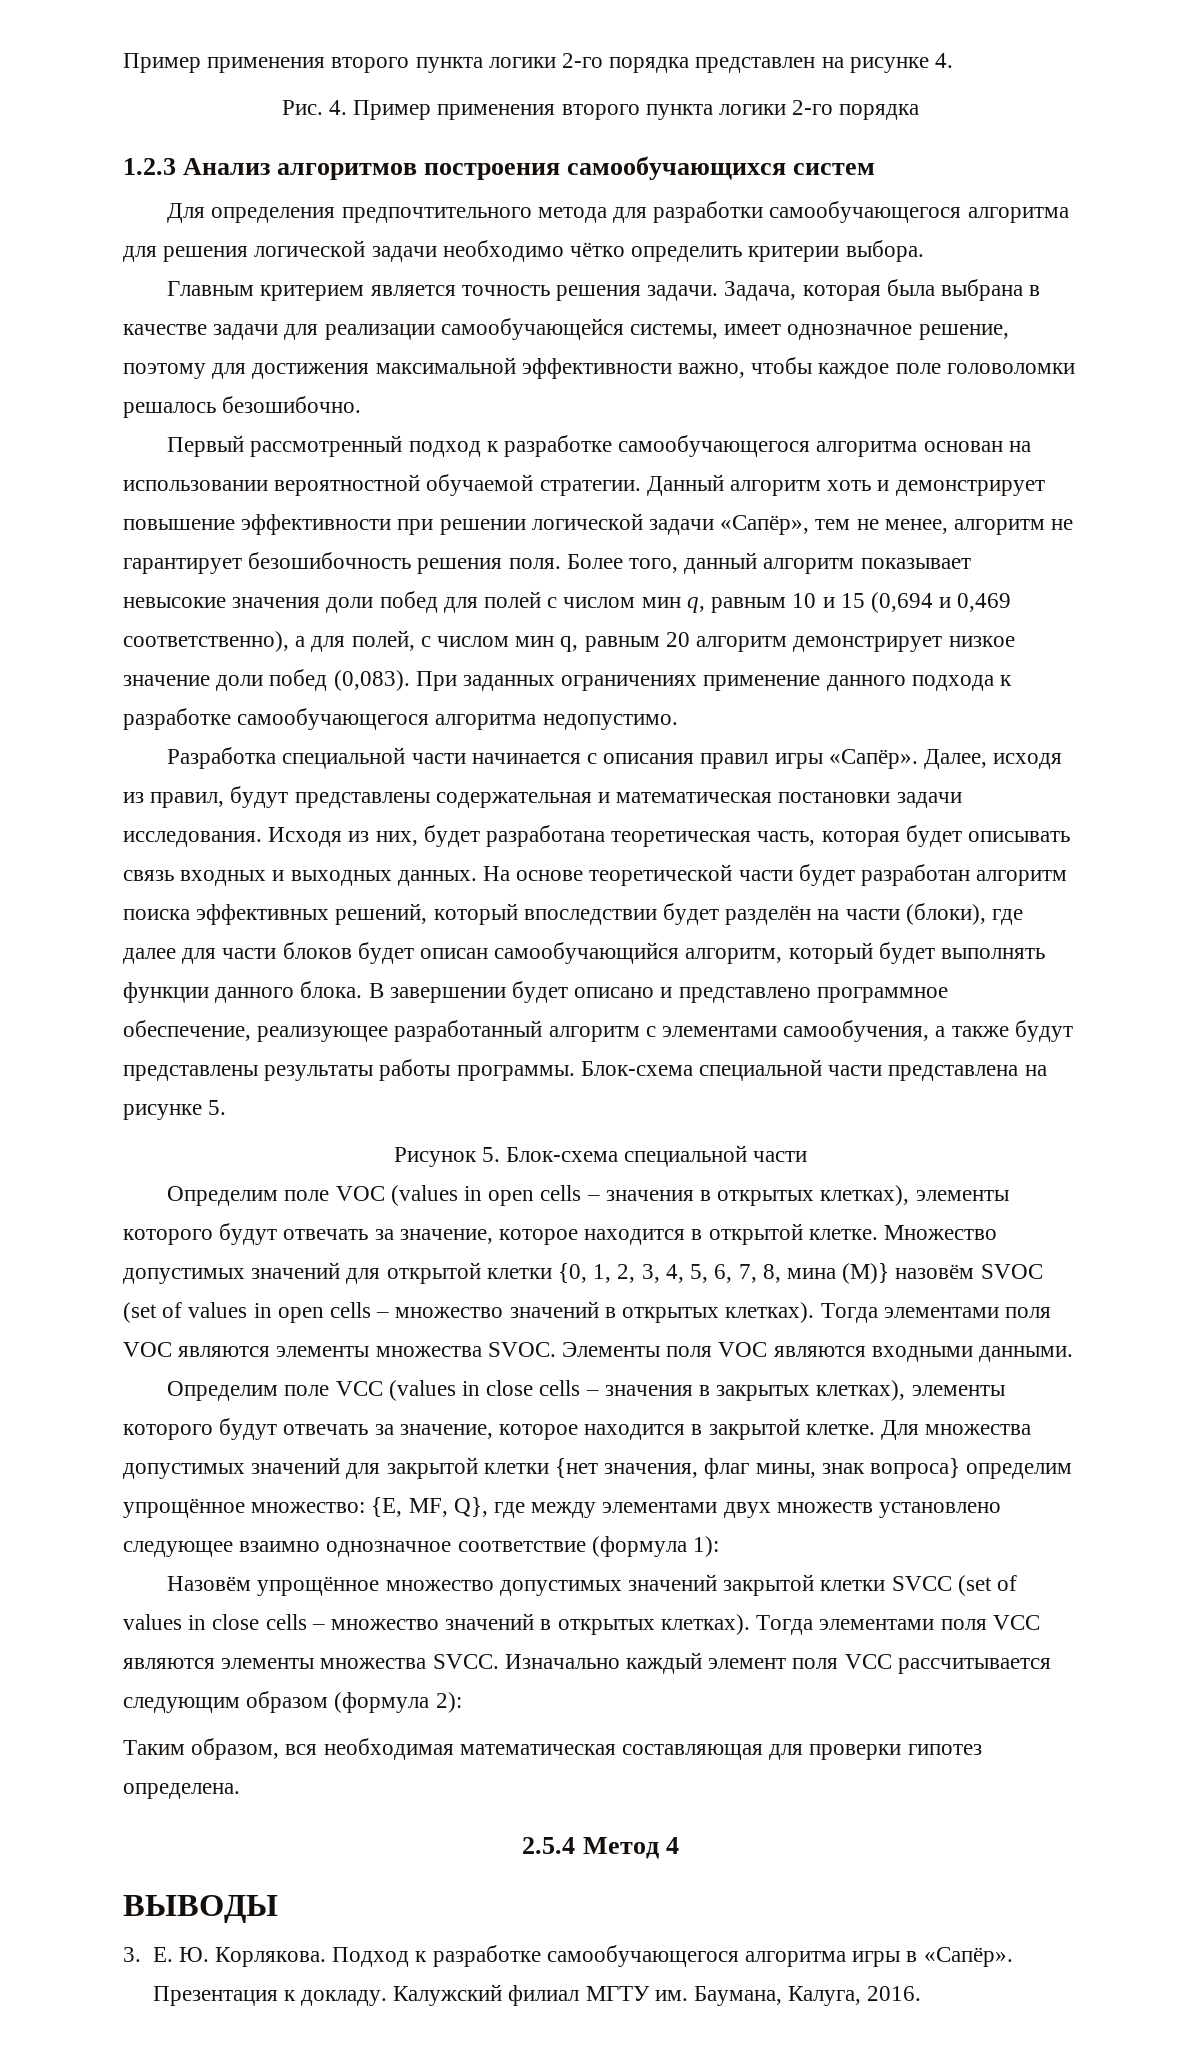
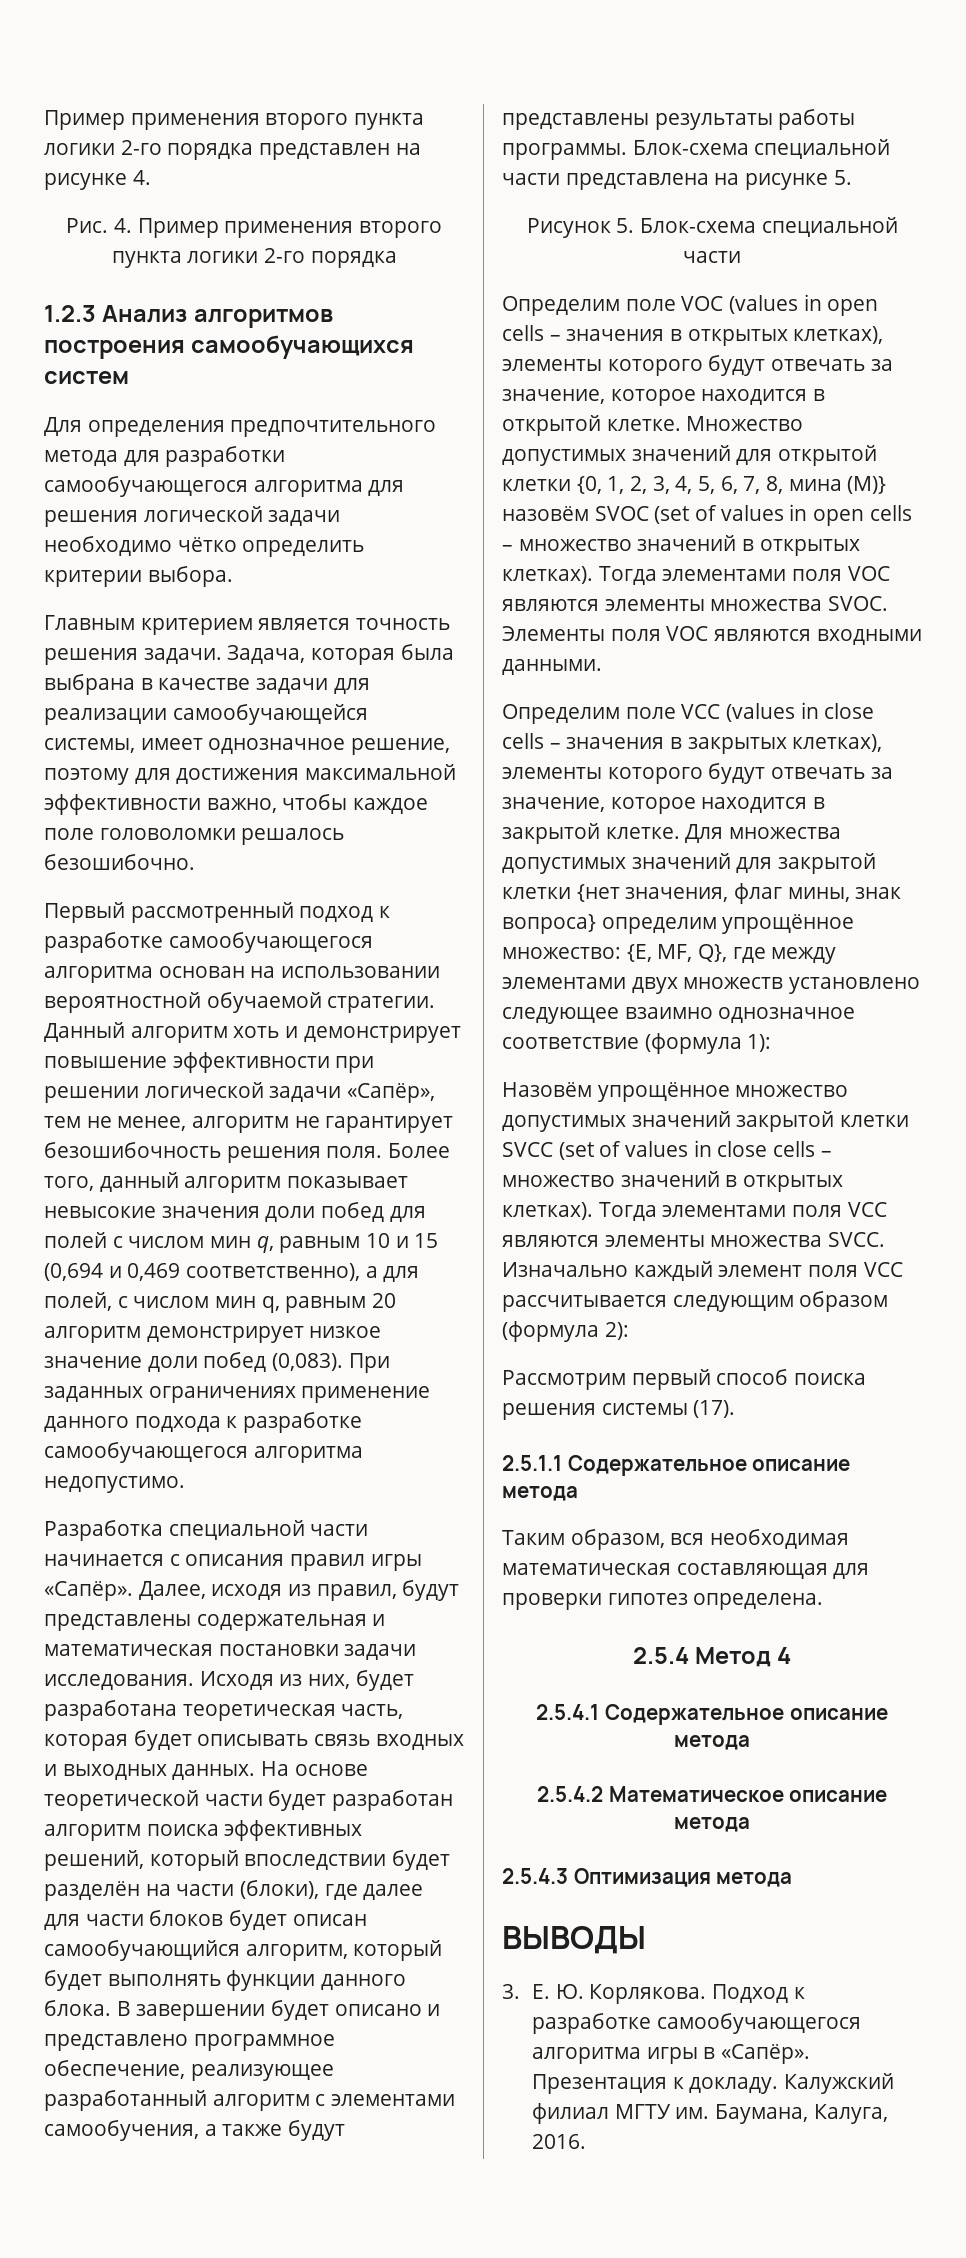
+ Рассмотрим первый способ поиска решения системы (17).
+ 2.5.1.1 Содержательное описание метода
+ 2.5.4.1 Содержательное описание метода
+ 2.5.4.2 Математическое описание метода
+ 2.5.4.3 Оптимизация метода

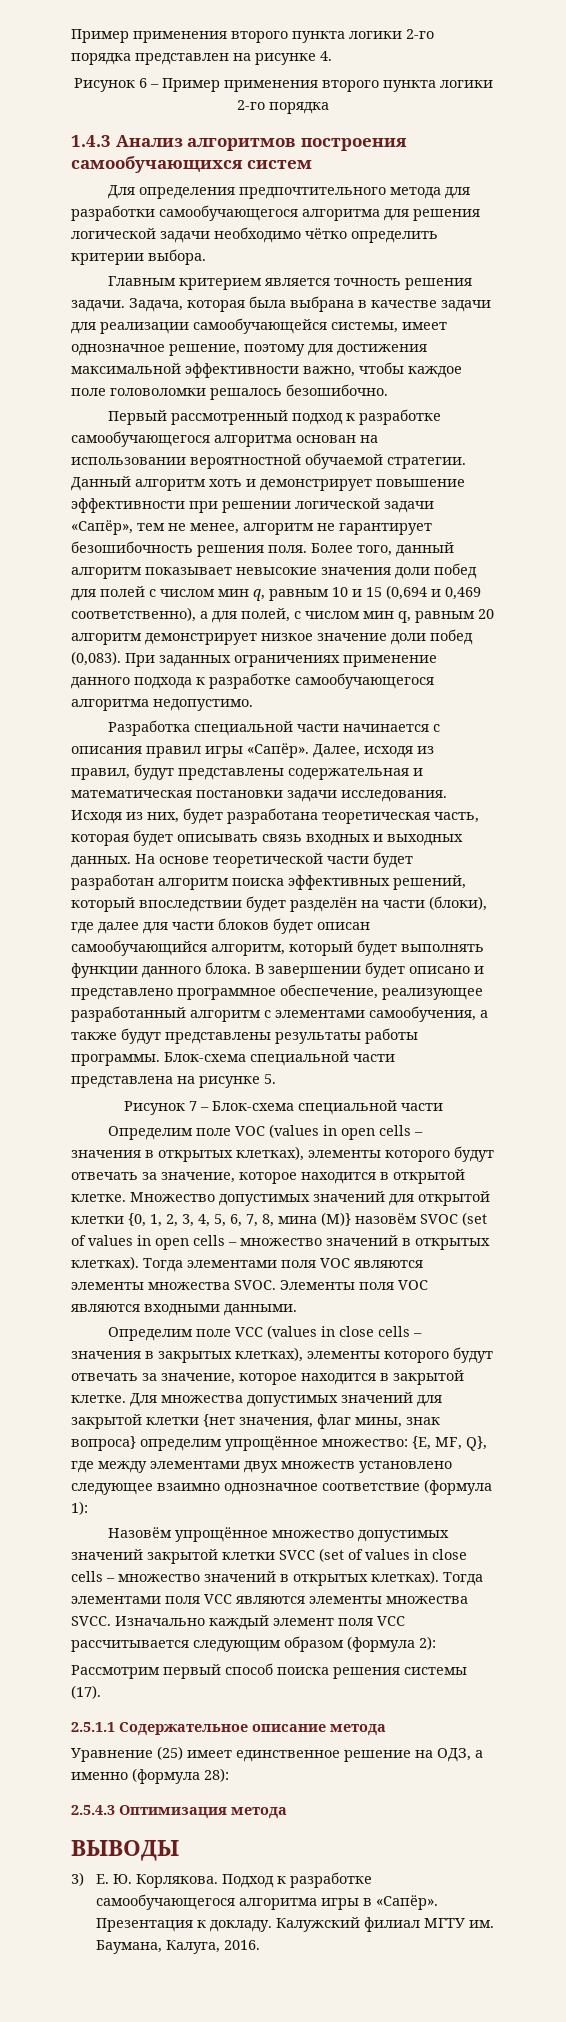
- Рис. 4. Пример применения второго пункта логики 2-го порядка
+ Рисунок 6 – Пример применения второго пункта логики 2-го порядка
- 1.2.3 Анализ алгоритмов построения самообучающихся систем
+ 1.4.3 Анализ алгоритмов построения самообучающихся систем
- Рисунок 5. Блок-схема специальной части
+ Рисунок 7 – Блок-схема специальной части
- Таким образом, вся необходимая математическая составляющая для проверки гипотез определена.
- 2.5.4 Метод 4
- 2.5.4.1 Содержательное описание метода
- 2.5.4.2 Математическое описание метода
+ Уравнение (25) имеет единственное решение на ОДЗ, а именно (формула 28):
- 3. Е. Ю. Корлякова.
+ 3) Е. Ю. Корлякова.

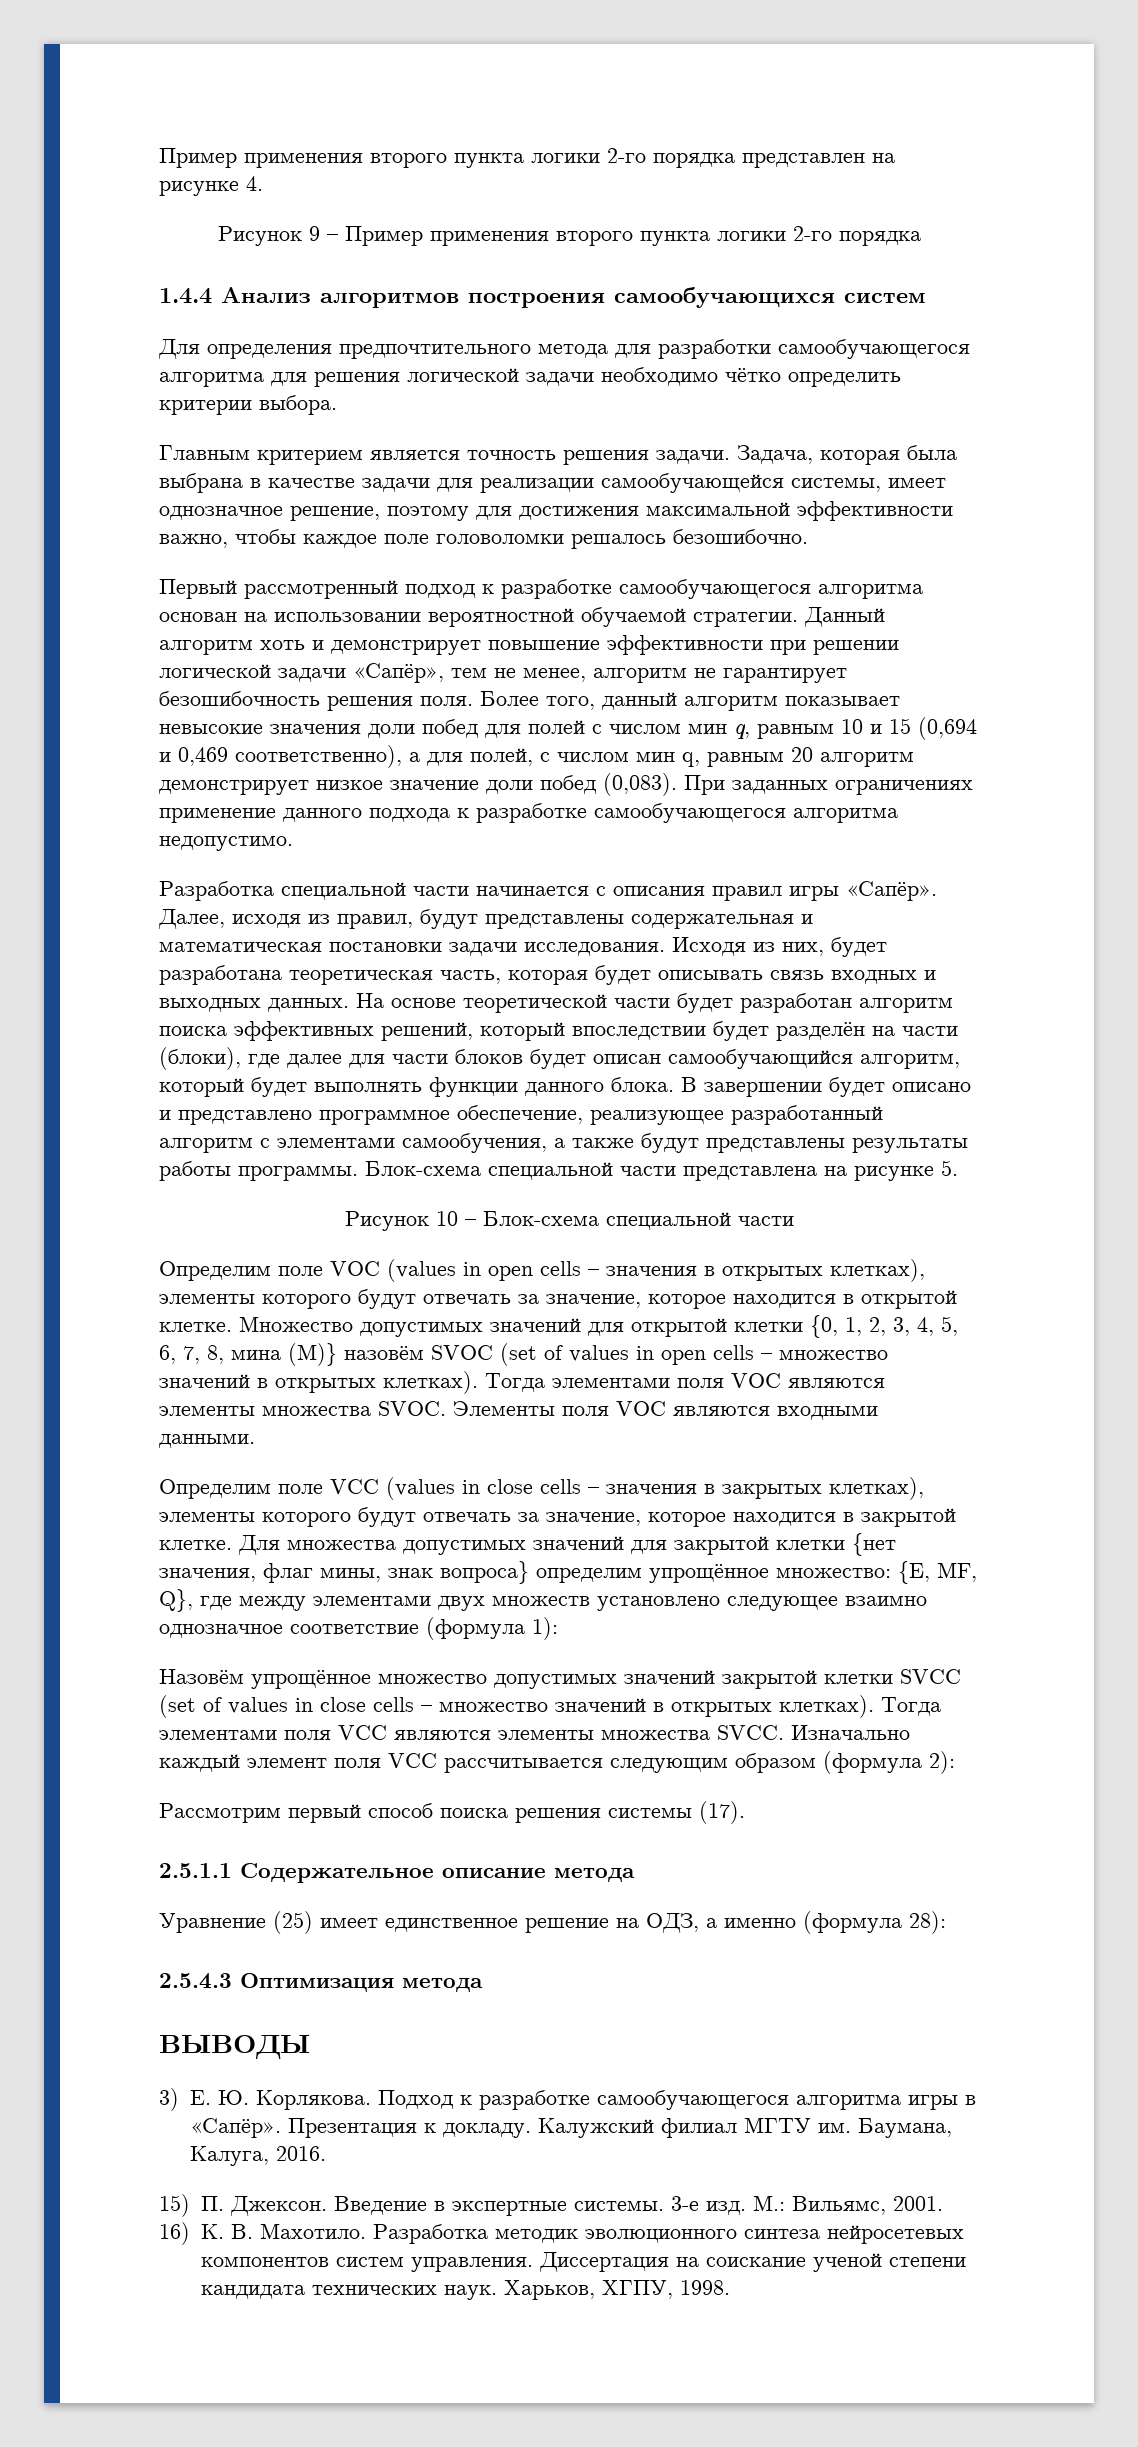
- Рисунок 6 – Пример применения второго пункта логики 2-го порядка
+ Рисунок 9 – Пример применения второго пункта логики 2-го порядка
- 1.4.3 Анализ алгоритмов построения самообучающихся систем
+ 1.4.4 Анализ алгоритмов построения самообучающихся систем
- Рисунок 7 – Блок-схема специальной части
+ Рисунок 10 – Блок-схема специальной части
+ 15) П. Джексон. Введение в экспертные системы. 3-е изд. М.: Вильямс, 2001.
+ 16) К. В. Махотило. Разработка методик эволюционного синтеза нейросетевых компонентов систем управления. Диссертация на соискание ученой степени кандидата технических наук. Харьков, ХГПУ, 1998.

